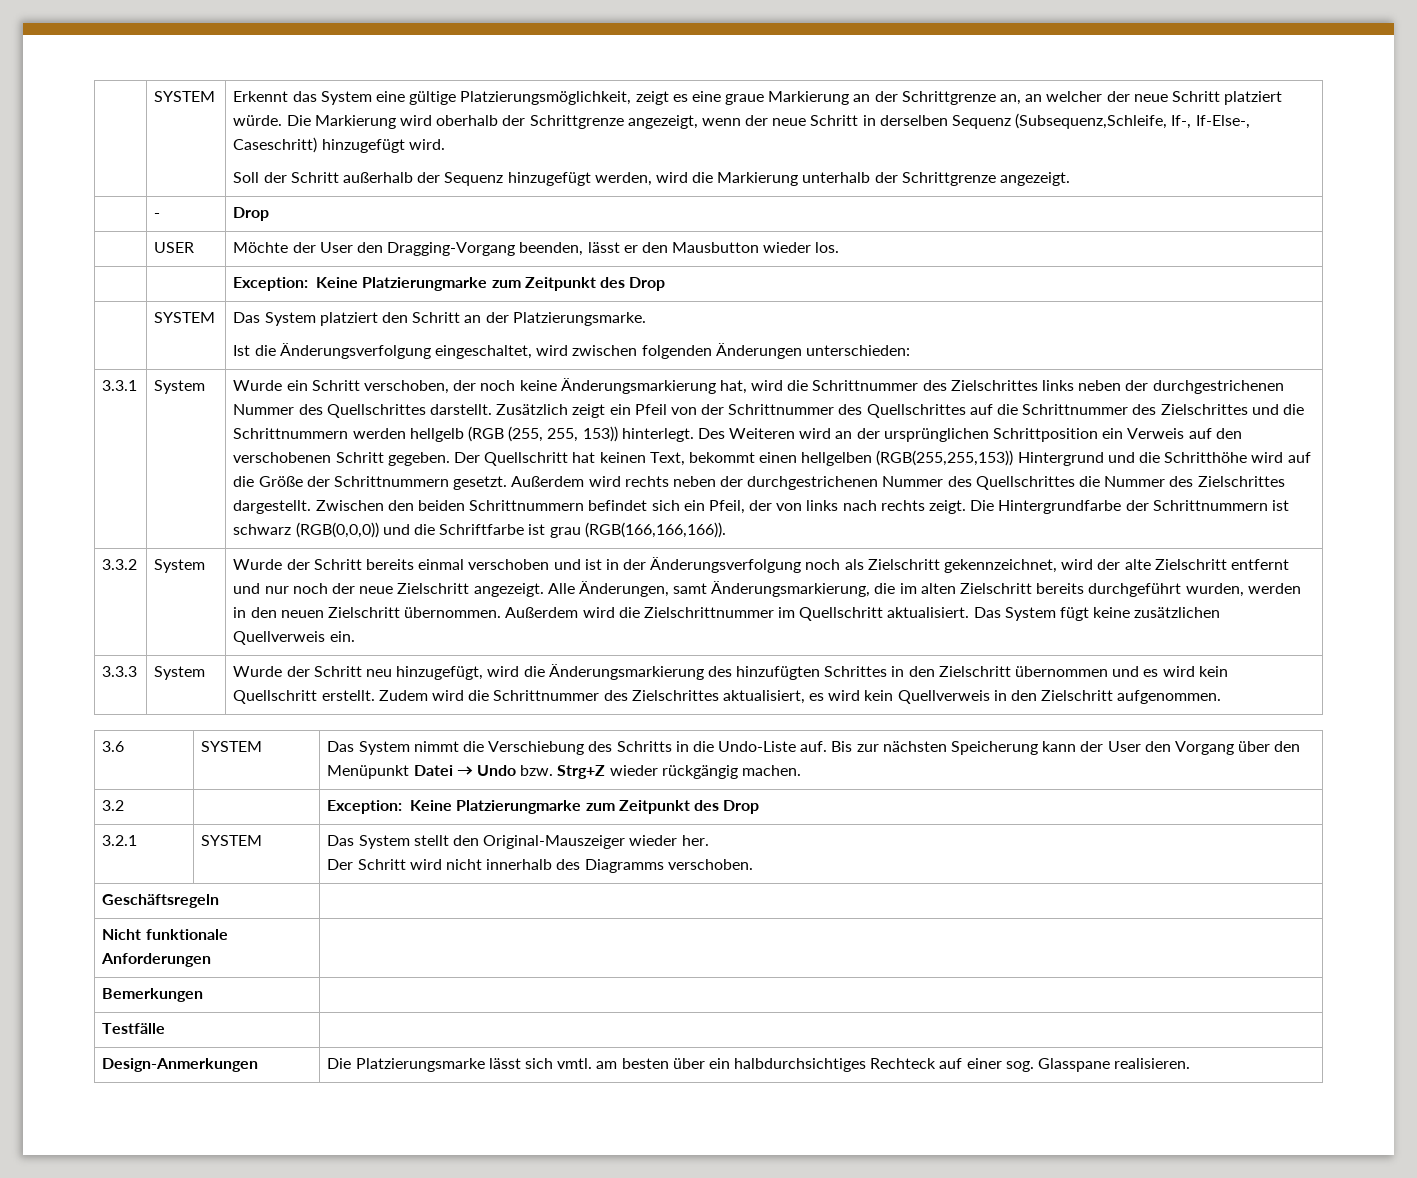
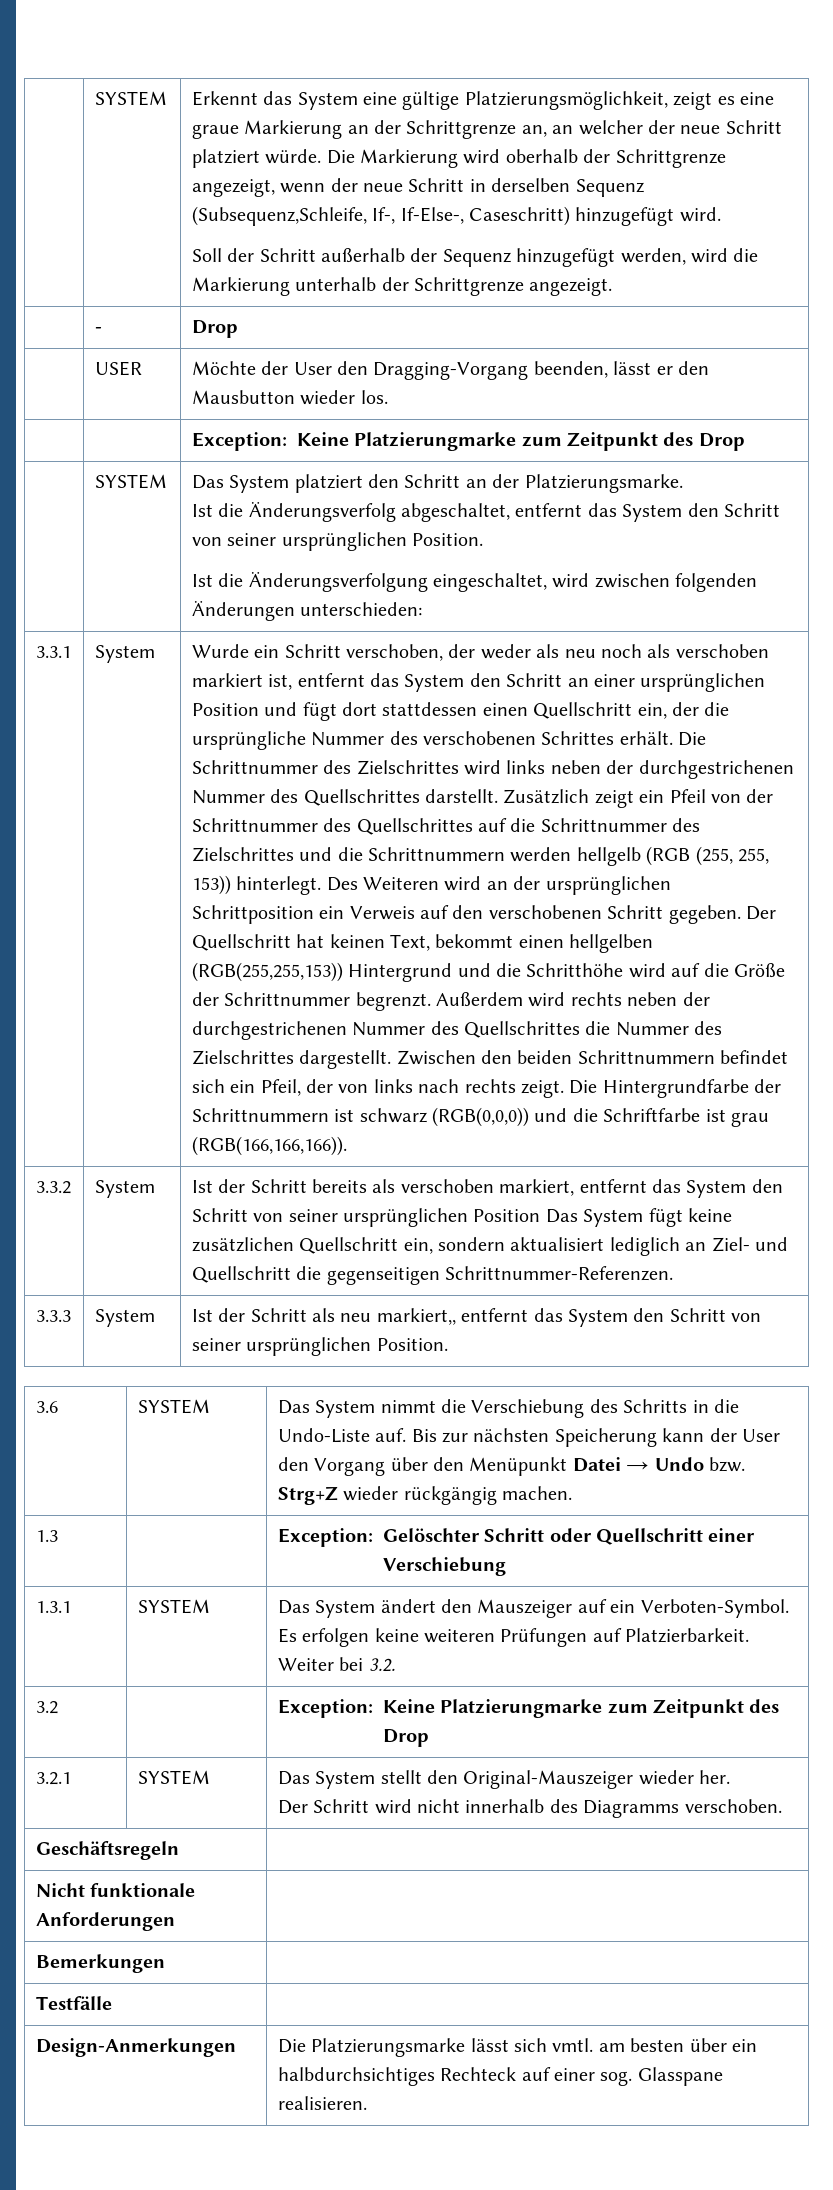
  | SYSTEM | Das System platziert den Schritt an der Platzierungsmarke.
+ Ist die Änderungsverfolg abgeschaltet, entfernt das System den Schritt von seiner ursprünglichen Position.
- Wurde ein Schritt verschoben, der noch keine Änderungsmarkierung hat, wird die Schrittnummer des Zielschrittes links neben der durchgestrichenen Nummer des Quellschrittes darstellt.
+ Wurde ein Schritt verschoben, der weder als neu noch als verschoben markiert ist, entfernt das System den Schritt an einer ursprünglichen Position und fügt dort stattdessen einen Quellschritt ein, der die ursprüngliche Nummer des verschobenen Schrittes erhält. Die Schrittnummer des Zielschrittes wird links neben der durchgestrichenen Nummer des Quellschrittes darstellt.
- Der Quellschritt hat keinen Text, bekommt einen hellgelben (RGB(255,255,153)) Hintergrund und die Schritthöhe wird auf die Größe der Schrittnummern gesetzt.
+ Der Quellschritt hat keinen Text, bekommt einen hellgelben (RGB(255,255,153)) Hintergrund und die Schritthöhe wird auf die Größe der Schrittnummer begrenzt.
- Wurde der Schritt bereits einmal verschoben und ist in der Änderungsverfolgung noch als Zielschritt gekennzeichnet, wird der alte Zielschritt entfernt und nur noch der neue Zielschritt angezeigt. Alle Änderungen, samt Änderungsmarkierung, die im alten Zielschritt bereits durchgeführt wurden, werden in den neuen Zielschritt übernommen. Außerdem wird die Zielschrittnummer im Quellschritt aktualisiert. Das System fügt keine zusätzlichen Quellverweis ein.
+ Ist der Schritt bereits als verschoben markiert, entfernt das System den Schritt von seiner ursprünglichen Position Das System fügt keine zusätzlichen Quellschritt ein, sondern aktualisiert lediglich an Ziel- und Quellschritt die gegenseitigen Schrittnummer-Referenzen.
- 3.3.3 | System | Wurde der Schritt neu hinzugefügt, wird die Änderungsmarkierung des hinzufügten Schrittes in den Zielschritt übernommen und es wird kein Quellschritt erstellt. Zudem wird die Schrittnummer des Zielschrittes aktualisiert, es wird kein Quellverweis in den Zielschritt aufgenommen.
+ 3.3.3 | System | Ist der Schritt als neu markiert,, entfernt das System den Schritt von seiner ursprünglichen Position.
+ 1.3 | | Exception: Gelöschter Schritt oder Quellschritt einer Verschiebung
+ 1.3.1 | SYSTEM | Das System ändert den Mauszeiger auf ein Verboten-Symbol. Es erfolgen keine weiteren Prüfungen auf Platzierbarkeit. Weiter bei 3.2.

